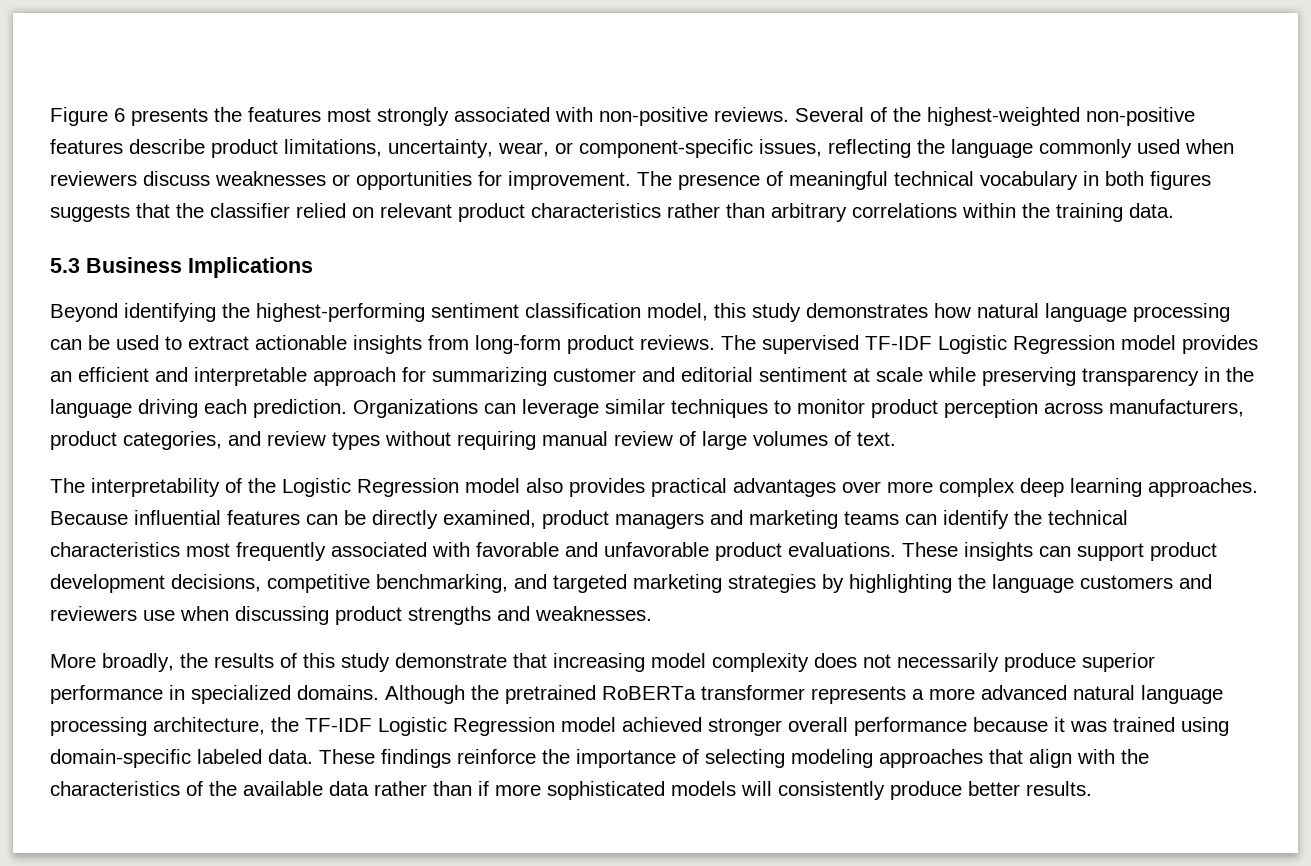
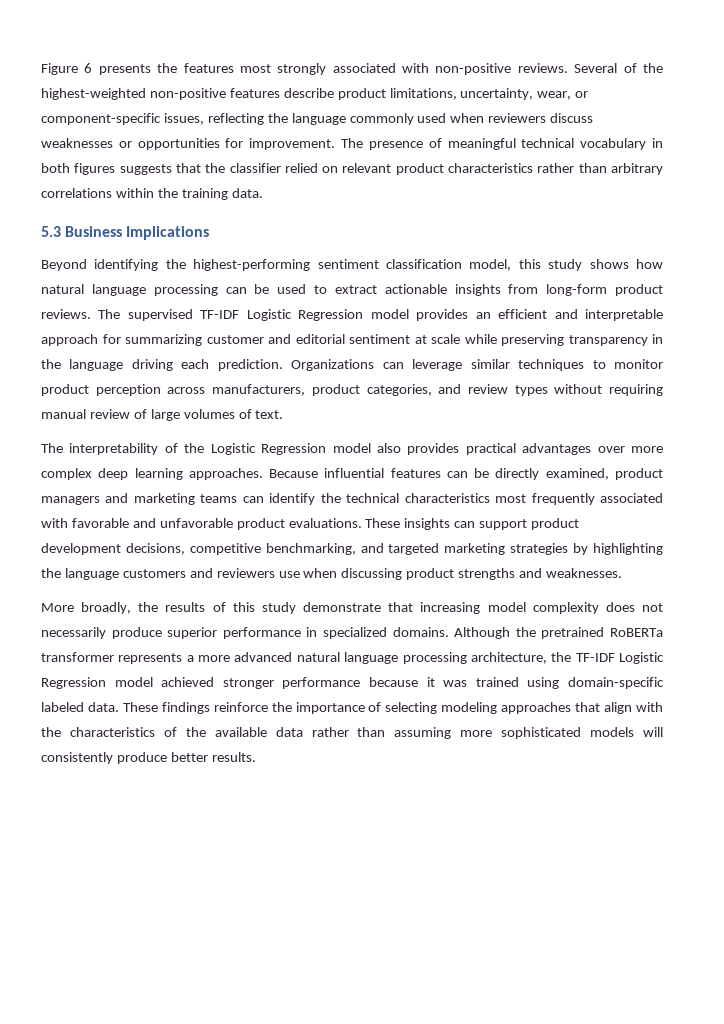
- Beyond identifying the highest-performing sentiment classification model, this study demonstrates how natural language processing can be used to extract actionable insights from long-form product reviews.
+ Beyond identifying the highest-performing sentiment classification model, this study shows how natural language processing can be used to extract actionable insights from long-form product reviews.
- Although the pretrained RoBERTa transformer represents a more advanced natural language processing architecture, the TF-IDF Logistic Regression model achieved stronger overall performance because it was trained using domain-specific labeled data.
+ Although the pretrained RoBERTa transformer represents a more advanced natural language processing architecture, the TF-IDF Logistic Regression model achieved stronger performance because it was trained using domain-specific labeled data.
- These findings reinforce the importance of selecting modeling approaches that align with the characteristics of the available data rather than if more sophisticated models will consistently produce better results.
+ These findings reinforce the importance of selecting modeling approaches that align with the characteristics of the available data rather than assuming more sophisticated models will consistently produce better results.

